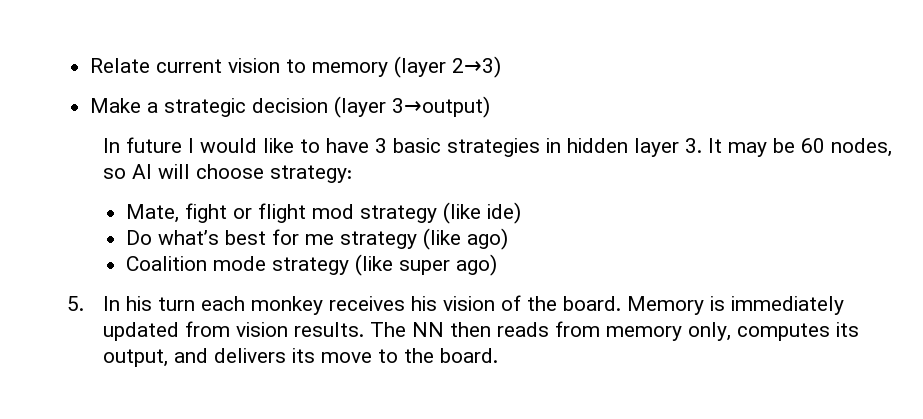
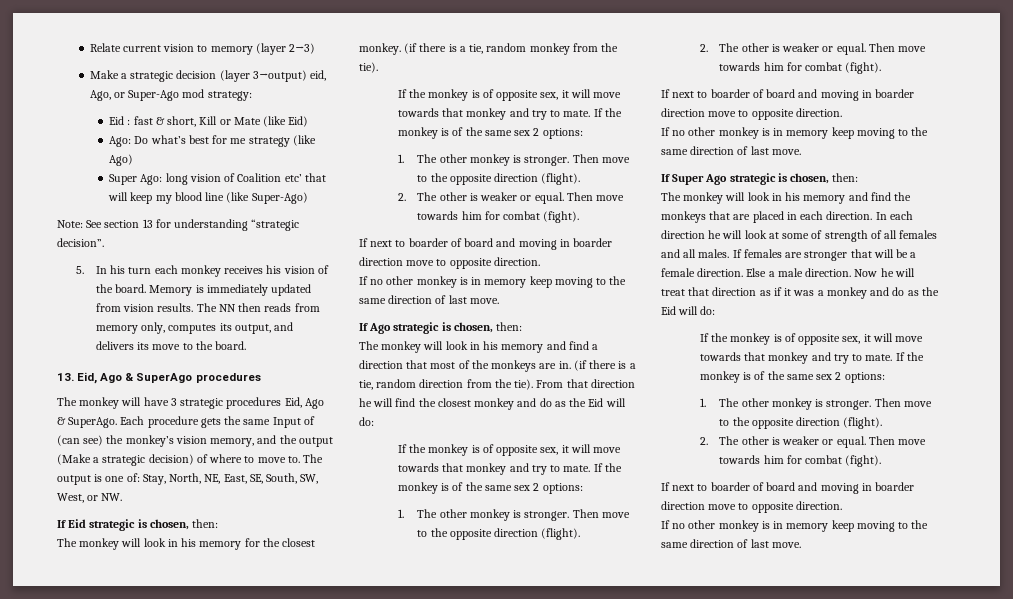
- Make a strategic decision (layer 3→output)
- In future I would like to have 3 basic strategies in hidden layer 3. It may be 60 nodes, so AI will choose strategy:
- Mate, fight or flight mod strategy (like ide)
- Do what’s best for me strategy (like ago)
- Coalition mode strategy (like super ago)
+ Make a strategic decision (layer 3→output) eid, Ago, or Super-Ago mod strategy:
+ Eid : fast & short, Kill or Mate (like Eid)
+ Ago: Do what’s best for me strategy (like Ago)
+ Super Ago: long vision of Coalition etc’ that will keep my blood line (like Super-Ago)
+ Note: See section 13 for understanding “strategic decision”.
+ 13. Eid, Ago & SuperAgo procedures
+ The monkey will have 3 strategic procedures Eid, Ago & SuperAgo. Each procedure gets the same Input of (can see) the monkey’s vision memory, and the output (Make a strategic decision) of where to move to. The output is one of: Stay, North, NE, East, SE, South, SW, West, or NW.
+ If Eid strategic is chosen, then:
+ The monkey will look in his memory for the closest monkey. (if there is a tie, random monkey from the tie).
+ If the monkey is of opposite sex, it will move towards that monkey and try to mate. If the monkey is of the same sex 2 options:
+ 1. The other monkey is stronger. Then move to the opposite direction (flight).
+ 2. The other is weaker or equal. Then move towards him for combat (fight).
+ If next to boarder of board and moving in boarder direction move to opposite direction.
+ If no other monkey is in memory keep moving to the same direction of last move.
+ If Ago strategic is chosen, then:
+ The monkey will look in his memory and find a direction that most of the monkeys are in. (if there is a tie, random direction from the tie). From that direction he will find the closest monkey and do as the Eid will do:
+ If the monkey is of opposite sex, it will move towards that monkey and try to mate. If the monkey is of the same sex 2 options:
+ 1. The other monkey is stronger. Then move to the opposite direction (flight).
+ 2. The other is weaker or equal. Then move towards him for combat (fight).
+ If next to boarder of board and moving in boarder direction move to opposite direction.
+ If no other monkey is in memory keep moving to the same direction of last move.
+ If Super Ago strategic is chosen, then:
+ The monkey will look in his memory and find the monkeys that are placed in each direction. In each direction he will look at some of strength of all females and all males. If females are stronger that will be a female direction. Else a male direction. Now he will treat that direction as if it was a monkey and do as the Eid will do:
+ If the monkey is of opposite sex, it will move towards that monkey and try to mate. If the monkey is of the same sex 2 options:
+ 1. The other monkey is stronger. Then move to the opposite direction (flight).
+ 2. The other is weaker or equal. Then move towards him for combat (fight).
+ If next to boarder of board and moving in boarder direction move to opposite direction.
+ If no other monkey is in memory keep moving to the same direction of last move.

